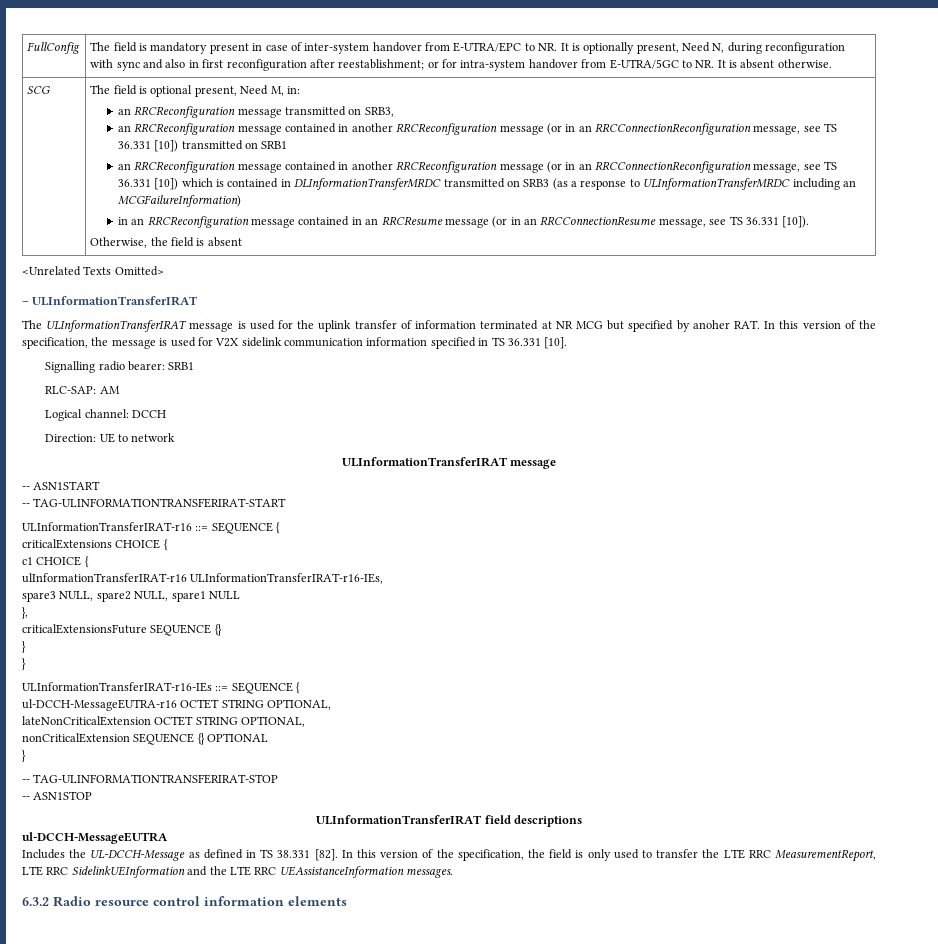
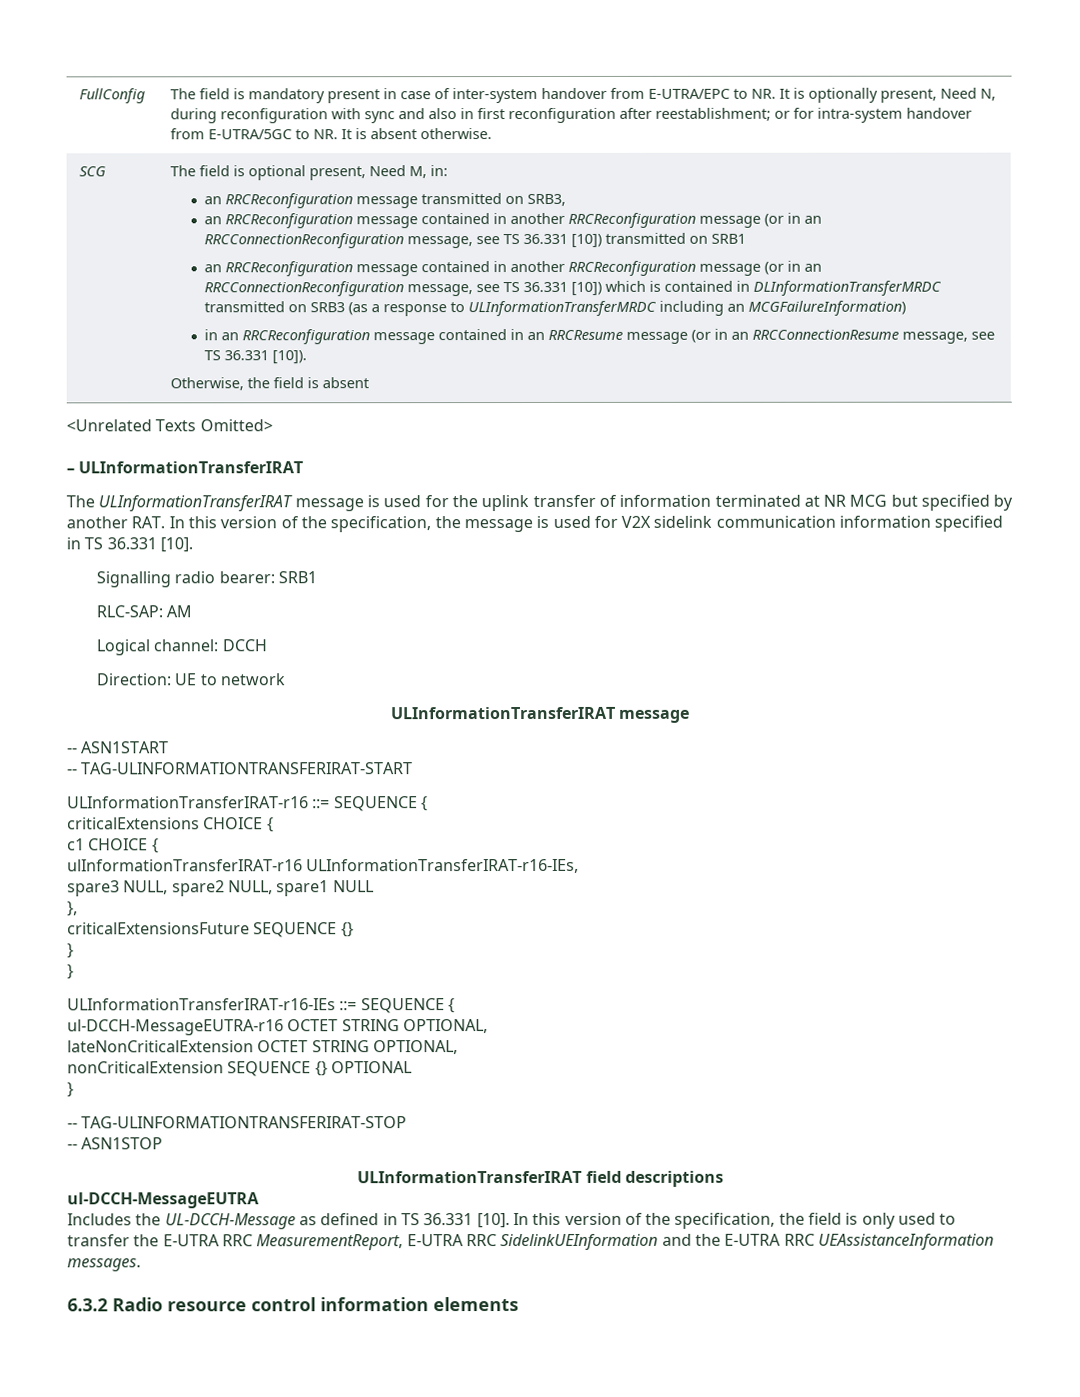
- The ULInformationTransferIRAT message is used for the uplink transfer of information terminated at NR MCG but specified by anoher RAT. In this version of the specification, the message is used for V2X sidelink communication information specified in TS 36.331 [10].
+ The ULInformationTransferIRAT message is used for the uplink transfer of information terminated at NR MCG but specified by another RAT. In this version of the specification, the message is used for V2X sidelink communication information specified in TS 36.331 [10].
- Includes the UL-DCCH-Message as defined in TS 38.331 [82].
+ Includes the UL-DCCH-Message as defined in TS 36.331 [10].
- In this version of the specification, the field is only used to transfer the LTE RRC MeasurementReport, LTE RRC SidelinkUEInformation and the LTE RRC UEAssistanceInformation messages.
+ In this version of the specification, the field is only used to transfer the E-UTRA RRC MeasurementReport, E-UTRA RRC SidelinkUEInformation and the E-UTRA RRC UEAssistanceInformation messages.

